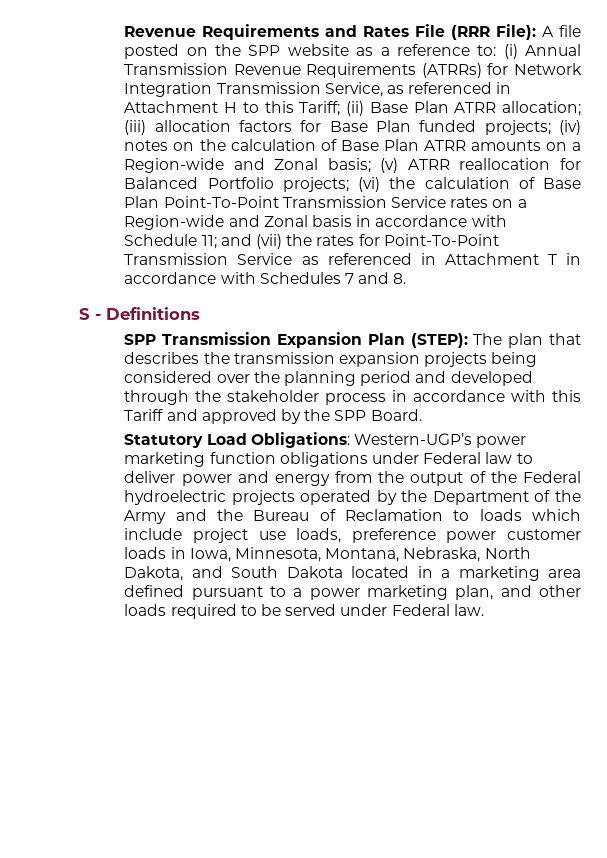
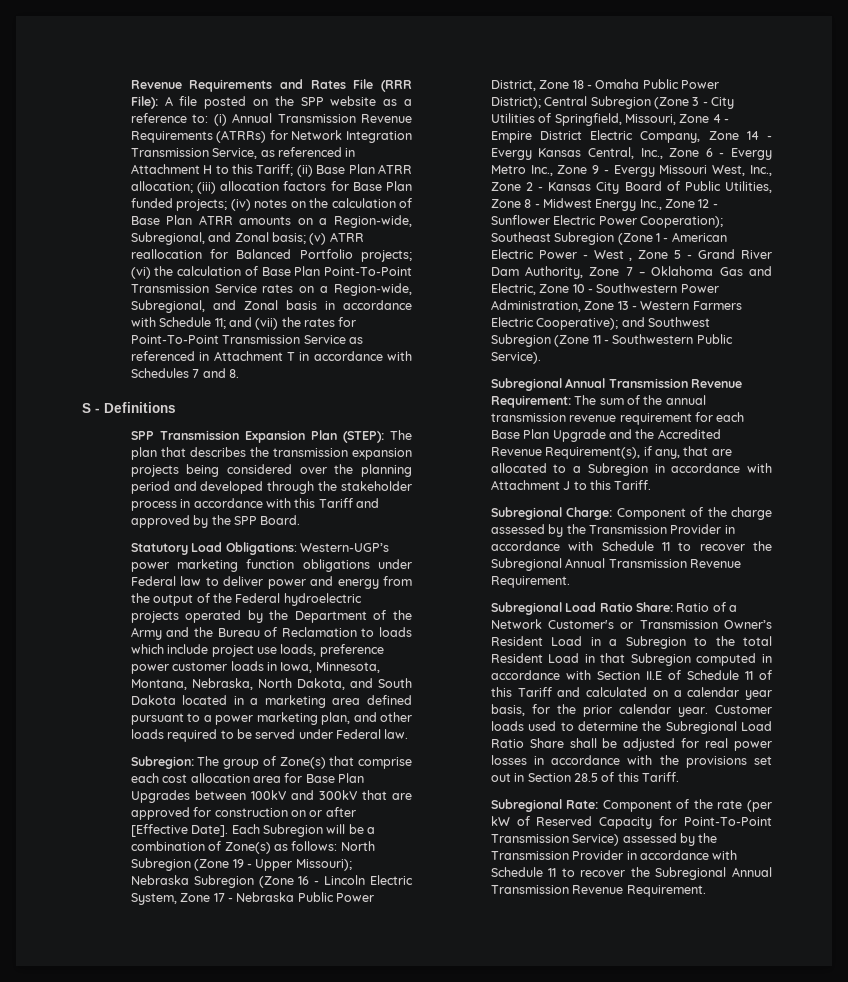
- (iv) notes on the calculation of Base Plan ATRR amounts on a Region-wide and Zonal basis;
+ (iv) notes on the calculation of Base Plan ATRR amounts on a Region-wide, Subregional, and Zonal basis;
- (vi) the calculation of Base Plan Point-To-Point Transmission Service rates on a Region-wide and Zonal basis in accordance with Schedule 11;
+ (vi) the calculation of Base Plan Point-To-Point Transmission Service rates on a Region-wide, Subregional, and Zonal basis in accordance with Schedule 11;
+ Subregion: The group of Zone(s) that comprise each cost allocation area for Base Plan Upgrades between 100kV and 300kV that are approved for construction on or after [Effective Date]. Each Subregion will be a combination of Zone(s) as follows: North Subregion (Zone 19 - Upper Missouri); Nebraska Subregion (Zone 16 - Lincoln Electric System, Zone 17 - Nebraska Public Power District, Zone 18 - Omaha Public Power District); Central Subregion (Zone 3 - City Utilities of Springfield, Missouri, Zone 4 - Empire District Electric Company, Zone 14 - Evergy Kansas Central, Inc., Zone 6 - Evergy Metro Inc., Zone 9 - Evergy Missouri West, Inc., Zone 2 - Kansas City Board of Public Utilities, Zone 8 - Midwest Energy Inc., Zone 12 - Sunflower Electric Power Cooperation); Southeast Subregion (Zone 1 - American Electric Power - West , Zone 5 - Grand River Dam Authority, Zone 7 – Oklahoma Gas and Electric, Zone 10 - Southwestern Power Administration, Zone 13 - Western Farmers Electric Cooperative); and Southwest Subregion (Zone 11 - Southwestern Public Service).
+ Subregional Annual Transmission Revenue Requirement: The sum of the annual transmission revenue requirement for each Base Plan Upgrade and the Accredited Revenue Requirement(s), if any, that are allocated to a Subregion in accordance with Attachment J to this Tariff.
+ Subregional Charge: Component of the charge assessed by the Transmission Provider in accordance with Schedule 11 to recover the Subregional Annual Transmission Revenue Requirement.
+ Subregional Load Ratio Share: Ratio of a Network Customer's or Transmission Owner’s Resident Load in a Subregion to the total Resident Load in that Subregion computed in accordance with Section II.E of Schedule 11 of this Tariff and calculated on a calendar year basis, for the prior calendar year. Customer loads used to determine the Subregional Load Ratio Share shall be adjusted for real power losses in accordance with the provisions set out in Section 28.5 of this Tariff.
+ Subregional Rate: Component of the rate (per kW of Reserved Capacity for Point-To-Point Transmission Service) assessed by the Transmission Provider in accordance with Schedule 11 to recover the Subregional Annual Transmission Revenue Requirement.

